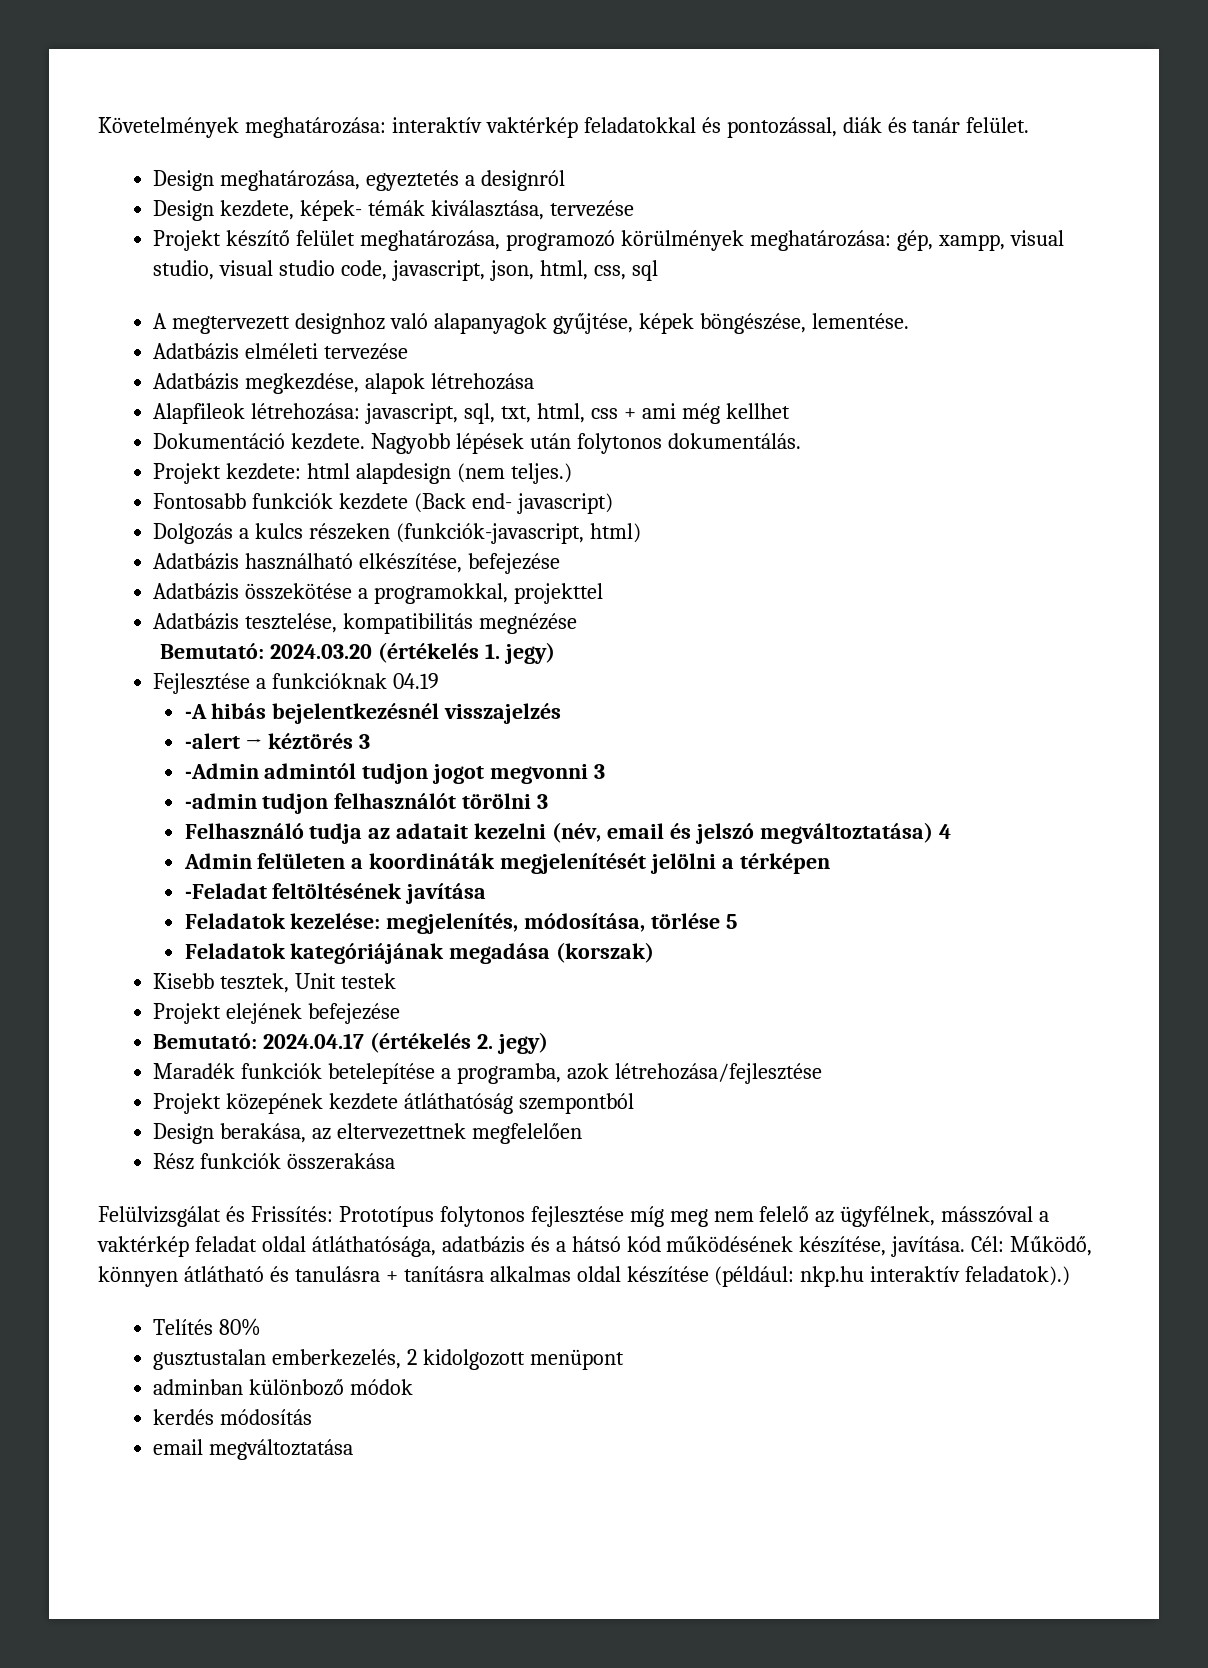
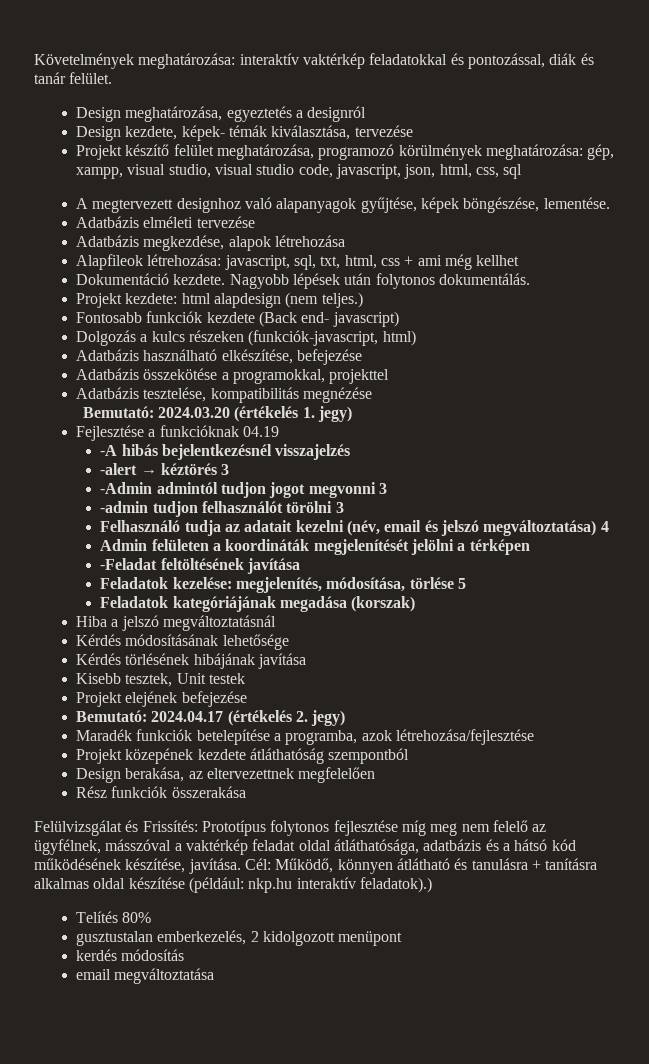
+ Hiba a jelszó megváltoztatásnál
+ Kérdés módosításának lehetősége
+ Kérdés törlésének hibájának javítása
- adminban különboző módok

